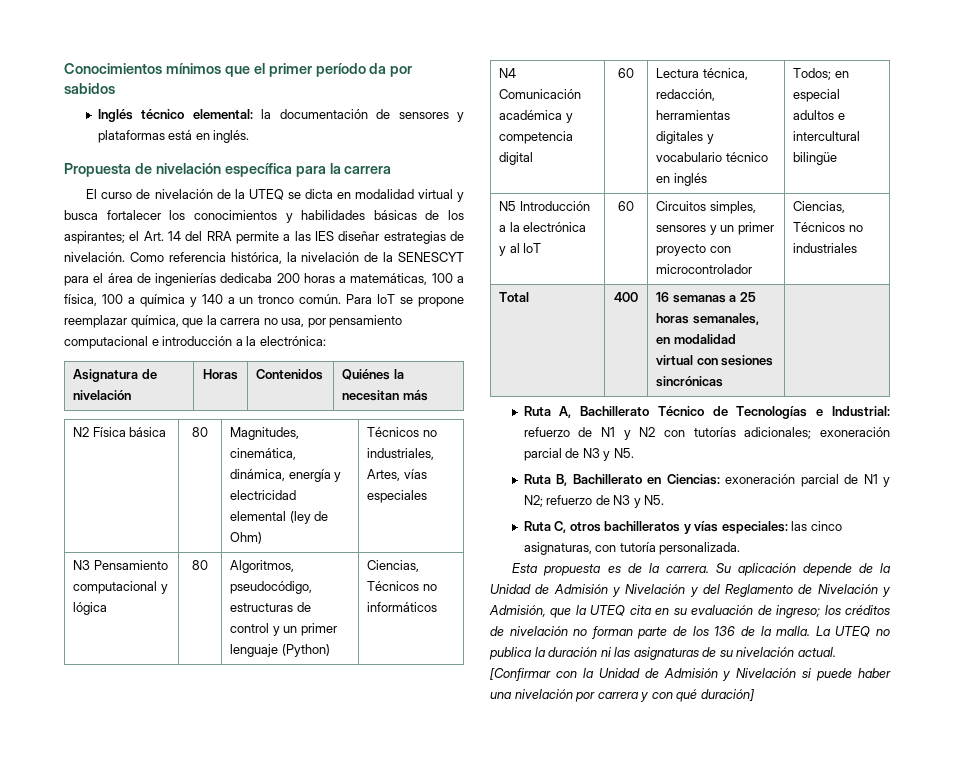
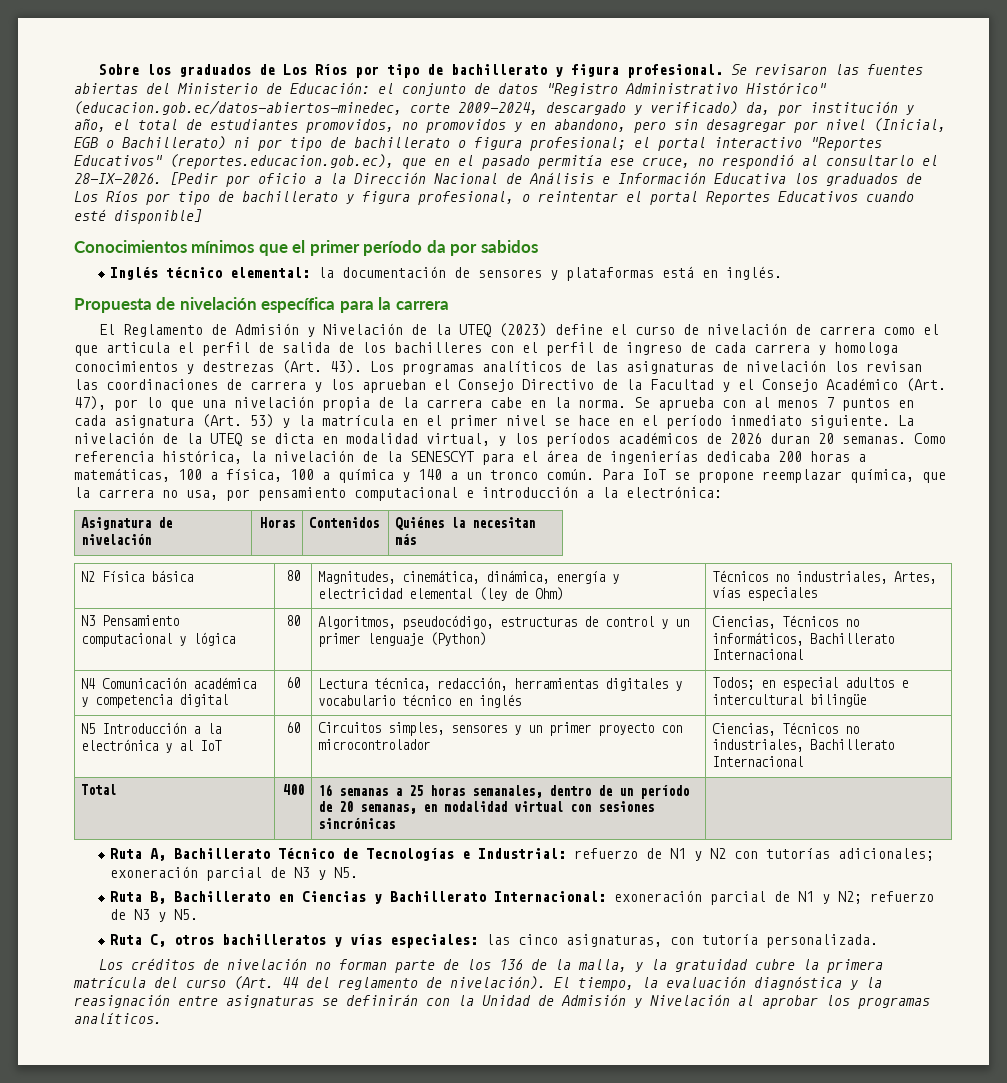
+ Sobre los graduados de Los Ríos por tipo de bachillerato y figura profesional. Se revisaron las fuentes abiertas del Ministerio de Educación: el conjunto de datos "Registro Administrativo Histórico" (educacion.gob.ec/datos-abiertos-minedec, corte 2009-2024, descargado y verificado) da, por institución y año, el total de estudiantes promovidos, no promovidos y en abandono, pero sin desagregar por nivel (Inicial, EGB o Bachillerato) ni por tipo de bachillerato o figura profesional; el portal interactivo "Reportes Educativos" (reportes.educacion.gob.ec), que en el pasado permitía ese cruce, no respondió al consultarlo el 28-IX-2026. [Pedir por oficio a la Dirección Nacional de Análisis e Información Educativa los graduados de Los Ríos por tipo de bachillerato y figura profesional, o reintentar el portal Reportes Educativos cuando esté disponible]
- El curso de nivelación de la UTEQ se dicta en modalidad virtual y busca fortalecer los conocimientos y habilidades básicas de los aspirantes; el Art. 14 del RRA permite a las IES diseñar estrategias de nivelación.
+ El Reglamento de Admisión y Nivelación de la UTEQ (2023) define el curso de nivelación de carrera como el que articula el perfil de salida de los bachilleres con el perfil de ingreso de cada carrera y homologa conocimientos y destrezas (Art. 43). Los programas analíticos de las asignaturas de nivelación los revisan las coordinaciones de carrera y los aprueban el Consejo Directivo de la Facultad y el Consejo Académico (Art. 47), por lo que una nivelación propia de la carrera cabe en la norma. Se aprueba con al menos 7 puntos en cada asignatura (Art. 53) y la matrícula en el primer nivel se hace en el período inmediato siguiente. La nivelación de la UTEQ se dicta en modalidad virtual, y los períodos académicos de 2026 duran 20 semanas.
- N3 Pensamiento computacional y lógica | 80 | Algoritmos, pseudocódigo, estructuras de control y un primer lenguaje (Python) | Ciencias, Técnicos no informáticos
+ N3 Pensamiento computacional y lógica | 80 | Algoritmos, pseudocódigo, estructuras de control y un primer lenguaje (Python) | Ciencias, Técnicos no informáticos, Bachillerato Internacional
- N5 Introducción a la electrónica y al IoT | 60 | Circuitos simples, sensores y un primer proyecto con microcontrolador | Ciencias, Técnicos no industriales
+ N5 Introducción a la electrónica y al IoT | 60 | Circuitos simples, sensores y un primer proyecto con microcontrolador | Ciencias, Técnicos no industriales, Bachillerato Internacional
- Total | 400 | 16 semanas a 25 horas semanales, en modalidad virtual con sesiones sincrónicas |
+ Total | 400 | 16 semanas a 25 horas semanales, dentro de un período de 20 semanas, en modalidad virtual con sesiones sincrónicas |
- Ruta B, Bachillerato en Ciencias: exoneración parcial de N1 y N2; refuerzo de N3 y N5.
+ Ruta B, Bachillerato en Ciencias y Bachillerato Internacional: exoneración parcial de N1 y N2; refuerzo de N3 y N5.
- Esta propuesta es de la carrera. Su aplicación depende de la Unidad de Admisión y Nivelación y del Reglamento de Nivelación y Admisión, que la UTEQ cita en su evaluación de ingreso; los créditos de nivelación no forman parte de los 136 de la malla. La UTEQ no publica la duración ni las asignaturas de su nivelación actual. [Confirmar con la Unidad de Admisión y Nivelación si puede haber una nivelación por carrera y con qué duración]
+ Los créditos de nivelación no forman parte de los 136 de la malla, y la gratuidad cubre la primera matrícula del curso (Art. 44 del reglamento de nivelación). El tiempo, la evaluación diagnóstica y la reasignación entre asignaturas se definirán con la Unidad de Admisión y Nivelación al aprobar los programas analíticos.

